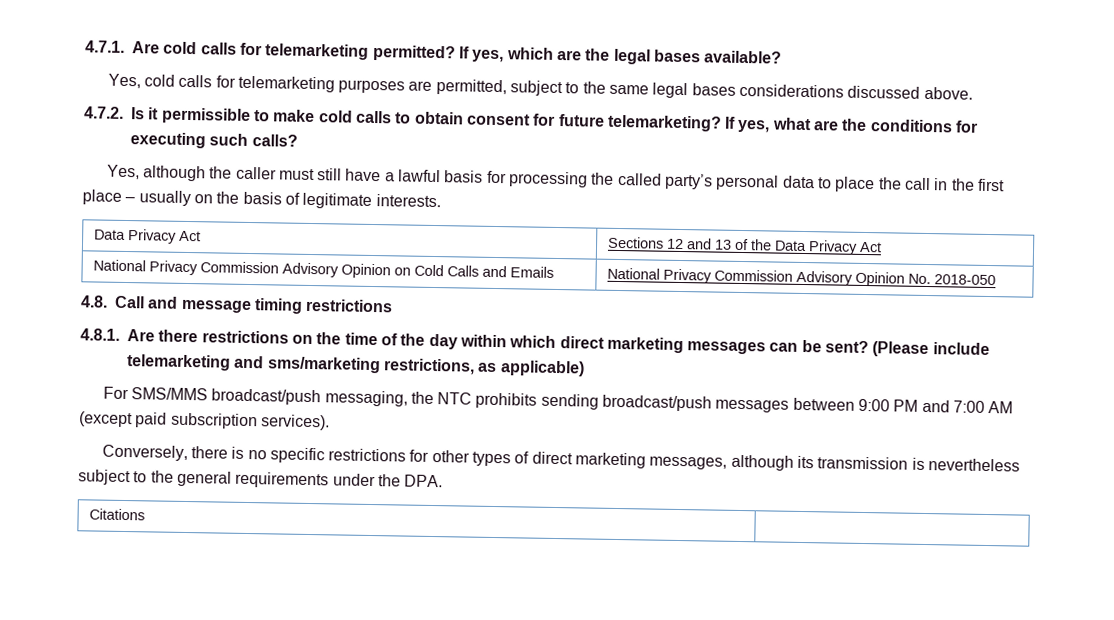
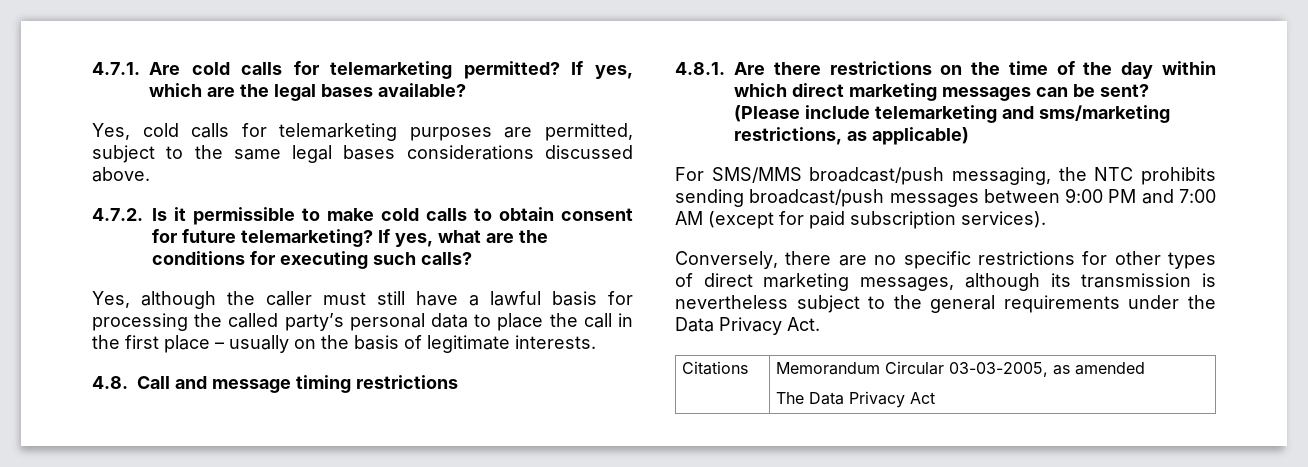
- Data Privacy Act | Sections 12 and 13 of the Data Privacy Act
- National Privacy Commission Advisory Opinion on Cold Calls and Emails | National Privacy Commission Advisory Opinion No. 2018-050
- For SMS/MMS broadcast/push messaging, the NTC prohibits sending broadcast/push messages between 9:00 PM and 7:00 AM (except paid subscription services).
+ For SMS/MMS broadcast/push messaging, the NTC prohibits sending broadcast/push messages between 9:00 PM and 7:00 AM (except for paid subscription services).
- Conversely, there is no specific restrictions for other types of direct marketing messages, although its transmission is nevertheless subject to the general requirements under the DPA.
- Citations |
+ Conversely, there are no specific restrictions for other types of direct marketing messages, although its transmission is nevertheless subject to the general requirements under the Data Privacy Act.
+ Citations | Memorandum Circular 03-03-2005, as amended
+ The Data Privacy Act

